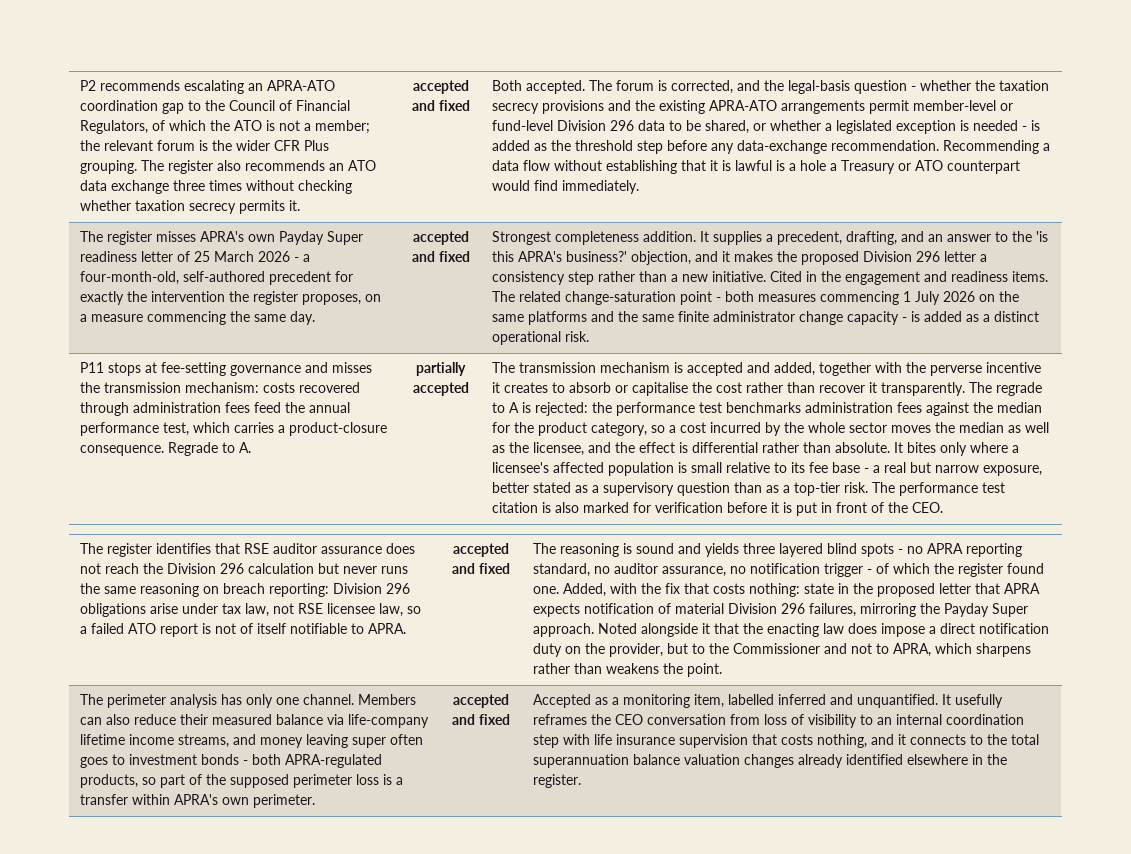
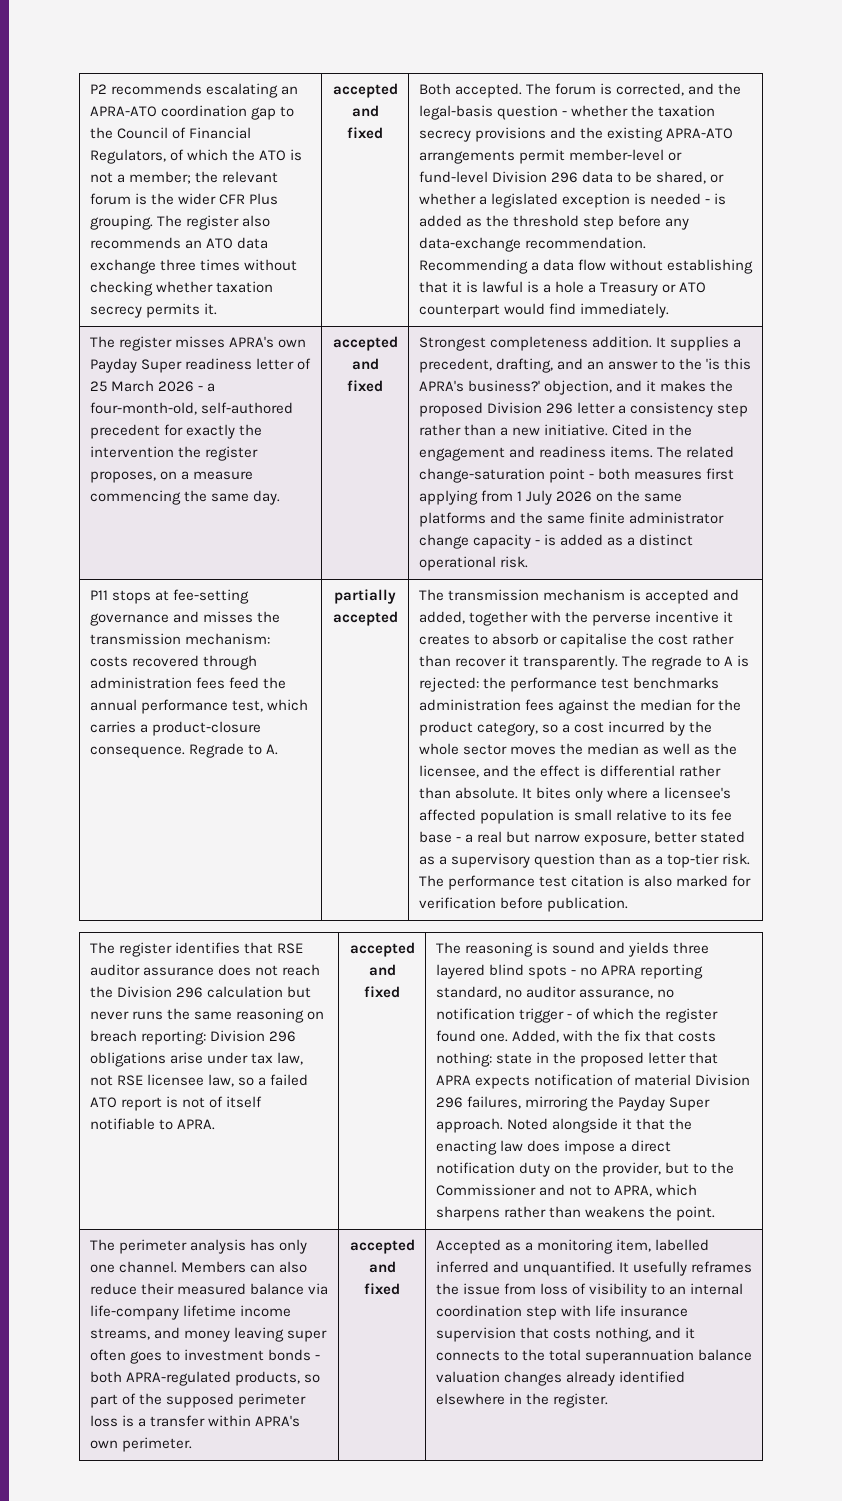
- The related change-saturation point - both measures commencing 1 July 2026 on the same platforms and the same finite administrator change capacity - is added as a distinct operational risk.
+ The related change-saturation point - both measures first applying from 1 July 2026 on the same platforms and the same finite administrator change capacity - is added as a distinct operational risk.
- The performance test citation is also marked for verification before it is put in front of the CEO.
+ The performance test citation is also marked for verification before publication.
- It usefully reframes the CEO conversation from loss of visibility to an internal coordination step with life insurance supervision that costs nothing, and it connects to the total superannuation balance valuation changes already identified elsewhere in the register.
+ It usefully reframes the issue from loss of visibility to an internal coordination step with life insurance supervision that costs nothing, and it connects to the total superannuation balance valuation changes already identified elsewhere in the register.

